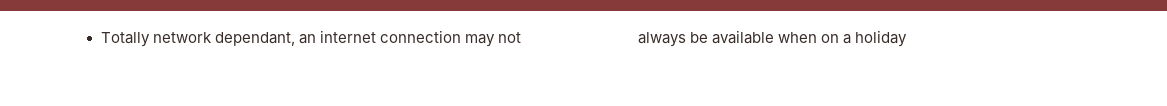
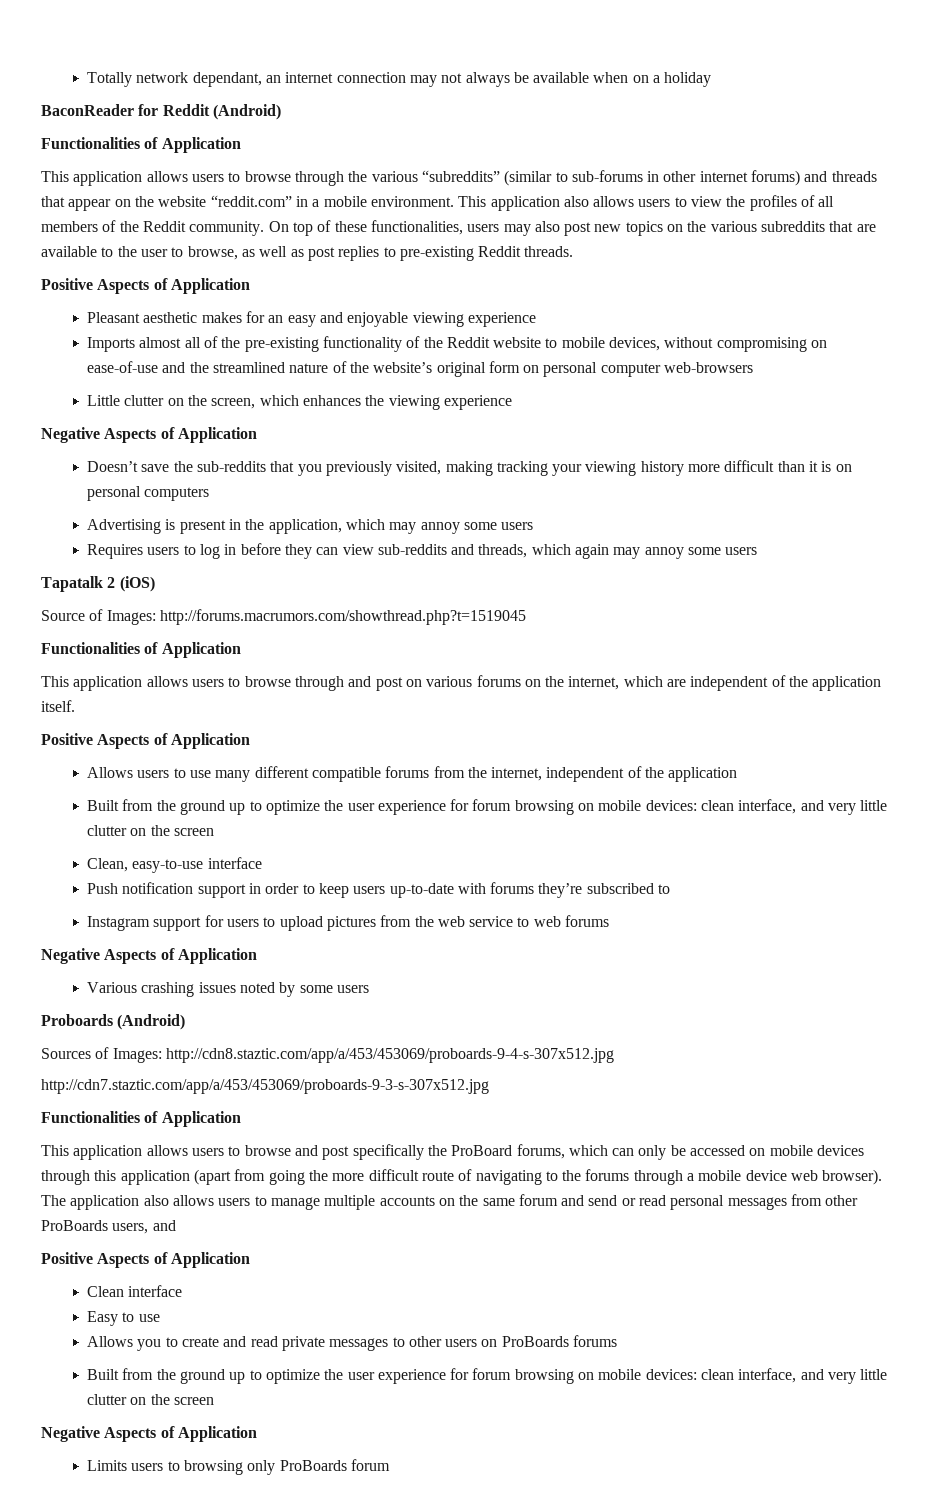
+ BaconReader for Reddit (Android)
+ Functionalities of Application
+ This application allows users to browse through the various “subreddits” (similar to sub-forums in other internet forums) and threads that appear on the website “reddit.com” in a mobile environment. This application also allows users to view the profiles of all members of the Reddit community. On top of these functionalities, users may also post new topics on the various subreddits that are available to the user to browse, as well as post replies to pre-existing Reddit threads.
+ Positive Aspects of Application
+ Pleasant aesthetic makes for an easy and enjoyable viewing experience
+ Imports almost all of the pre-existing functionality of the Reddit website to mobile devices, without compromising on ease-of-use and the streamlined nature of the website’s original form on personal computer web-browsers
+ Little clutter on the screen, which enhances the viewing experience
+ Negative Aspects of Application
+ Doesn’t save the sub-reddits that you previously visited, making tracking your viewing history more difficult than it is on personal computers
+ Advertising is present in the application, which may annoy some users
+ Requires users to log in before they can view sub-reddits and threads, which again may annoy some users
+ Tapatalk 2 (iOS)
+ Source of Images: http://forums.macrumors.com/showthread.php?t=1519045
+ Functionalities of Application
+ This application allows users to browse through and post on various forums on the internet, which are independent of the application itself.
+ Positive Aspects of Application
+ Allows users to use many different compatible forums from the internet, independent of the application
+ Built from the ground up to optimize the user experience for forum browsing on mobile devices: clean interface, and very little clutter on the screen
+ Clean, easy-to-use interface
+ Push notification support in order to keep users up-to-date with forums they’re subscribed to
+ Instagram support for users to upload pictures from the web service to web forums
+ Negative Aspects of Application
+ Various crashing issues noted by some users
+ Proboards (Android)
+ Sources of Images: http://cdn8.staztic.com/app/a/453/453069/proboards-9-4-s-307x512.jpg
+ http://cdn7.staztic.com/app/a/453/453069/proboards-9-3-s-307x512.jpg
+ Functionalities of Application
+ This application allows users to browse and post specifically the ProBoard forums, which can only be accessed on mobile devices through this application (apart from going the more difficult route of navigating to the forums through a mobile device web browser). The application also allows users to manage multiple accounts on the same forum and send or read personal messages from other ProBoards users, and
+ Positive Aspects of Application
+ Clean interface
+ Easy to use
+ Allows you to create and read private messages to other users on ProBoards forums
+ Built from the ground up to optimize the user experience for forum browsing on mobile devices: clean interface, and very little clutter on the screen
+ Negative Aspects of Application
+ Limits users to browsing only ProBoards forum

